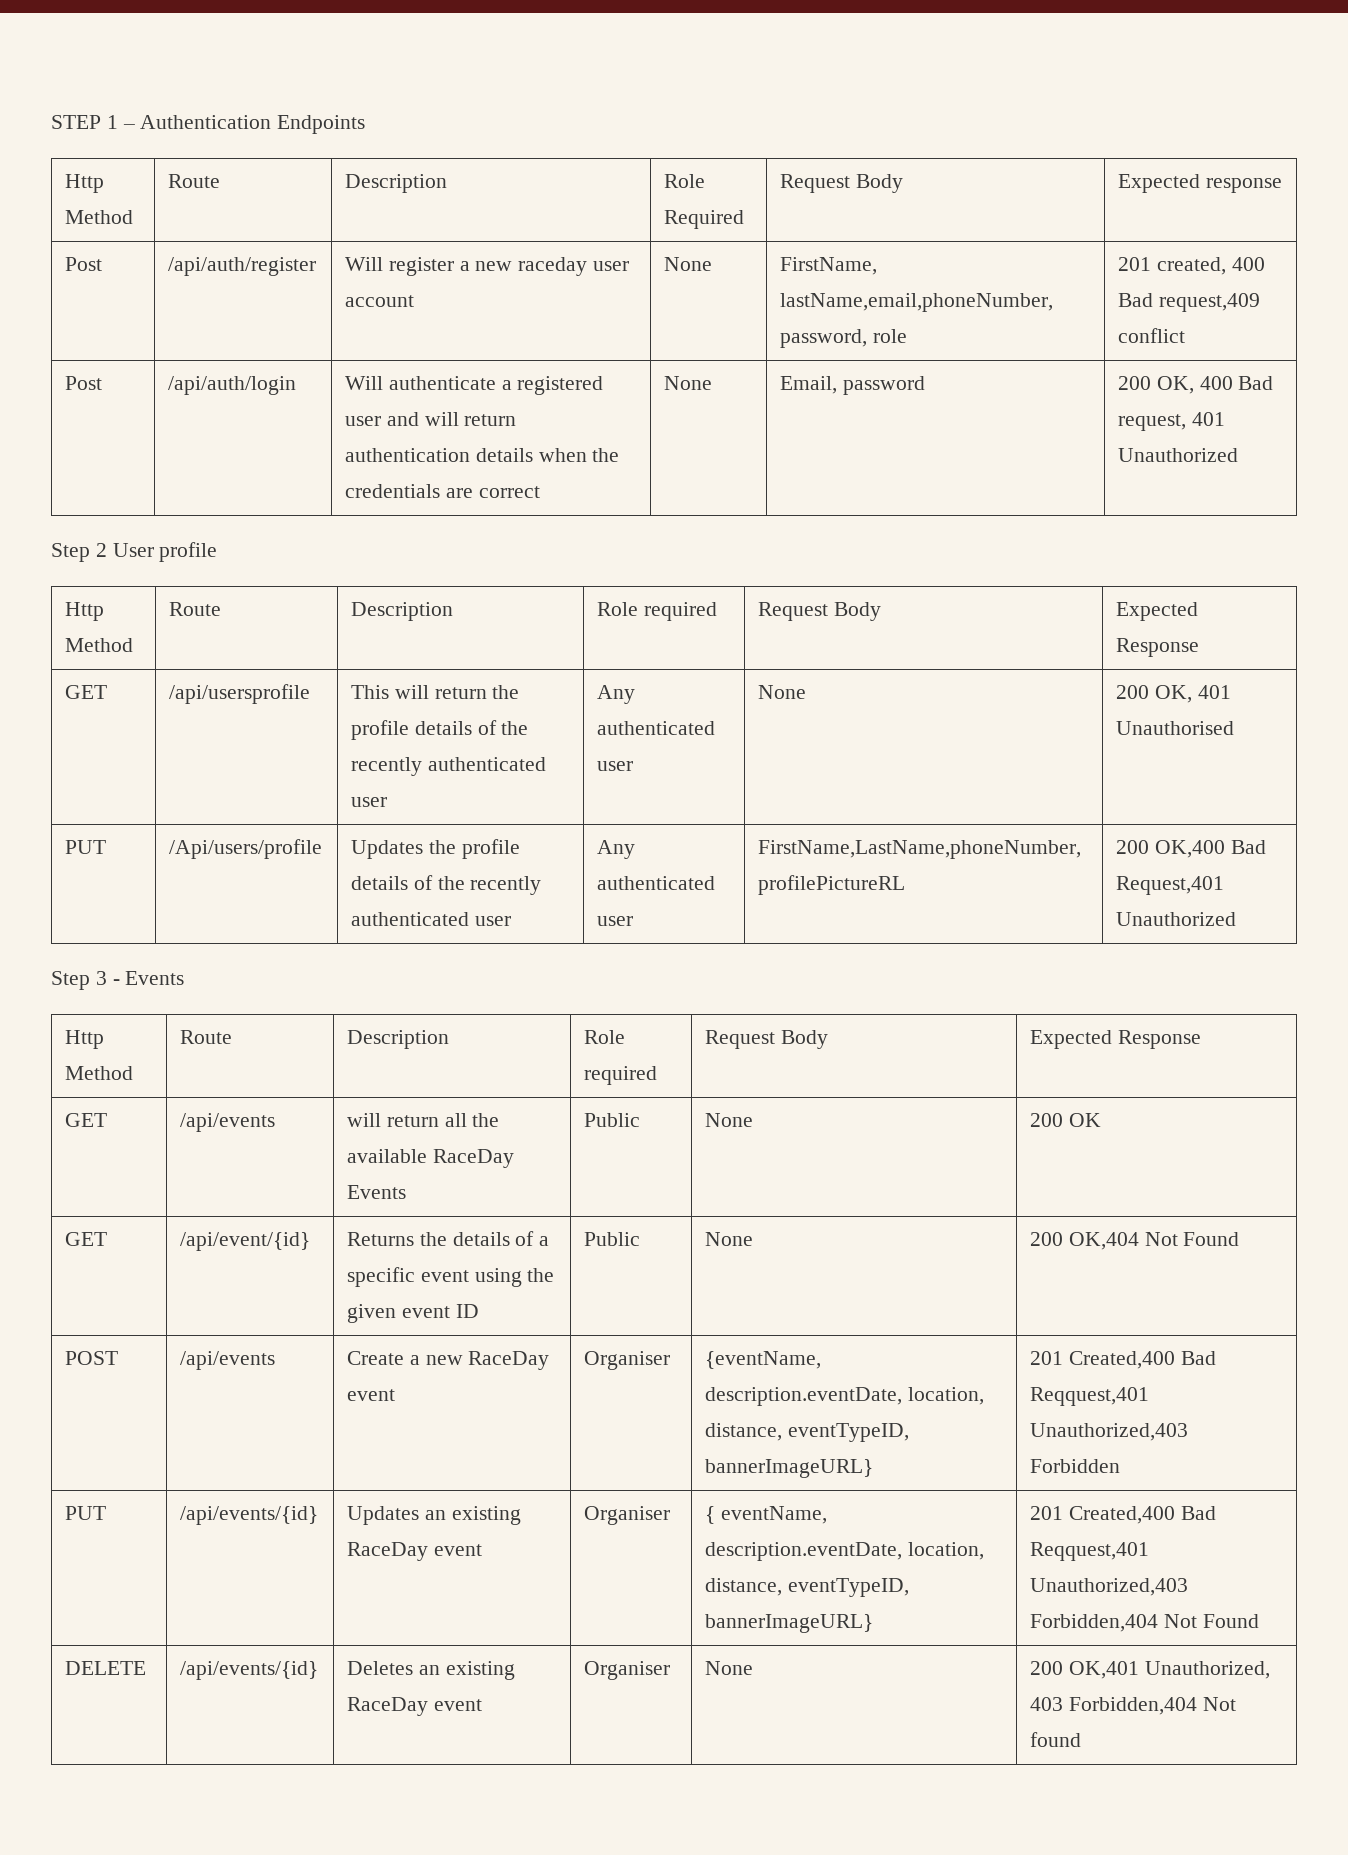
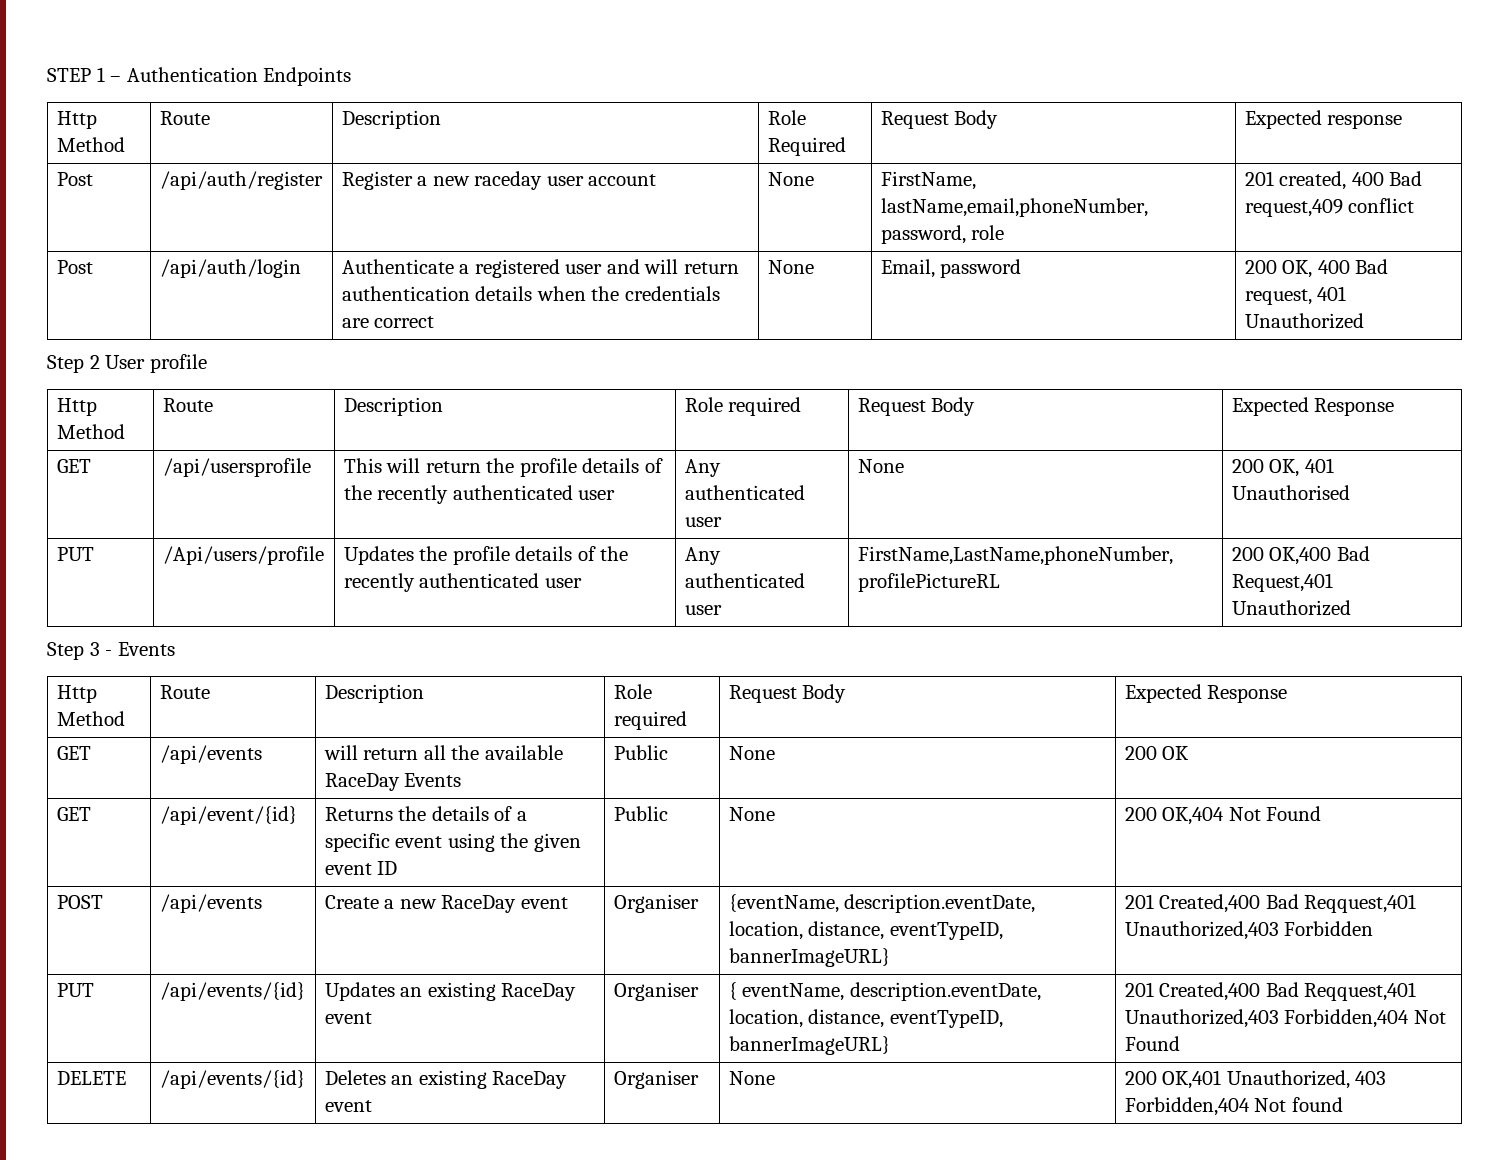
- Post | /api/auth/register | Will register a new raceday user account | None | FirstName, lastName,email,phoneNumber, password, role | 201 created, 400 Bad request,409 conflict
+ Post | /api/auth/register | Register a new raceday user account | None | FirstName, lastName,email,phoneNumber, password, role | 201 created, 400 Bad request,409 conflict
- Post | /api/auth/login | Will authenticate a registered user and will return authentication details when the credentials are correct | None | Email, password | 200 OK, 400 Bad request, 401 Unauthorized
+ Post | /api/auth/login | Authenticate a registered user and will return authentication details when the credentials are correct | None | Email, password | 200 OK, 400 Bad request, 401 Unauthorized

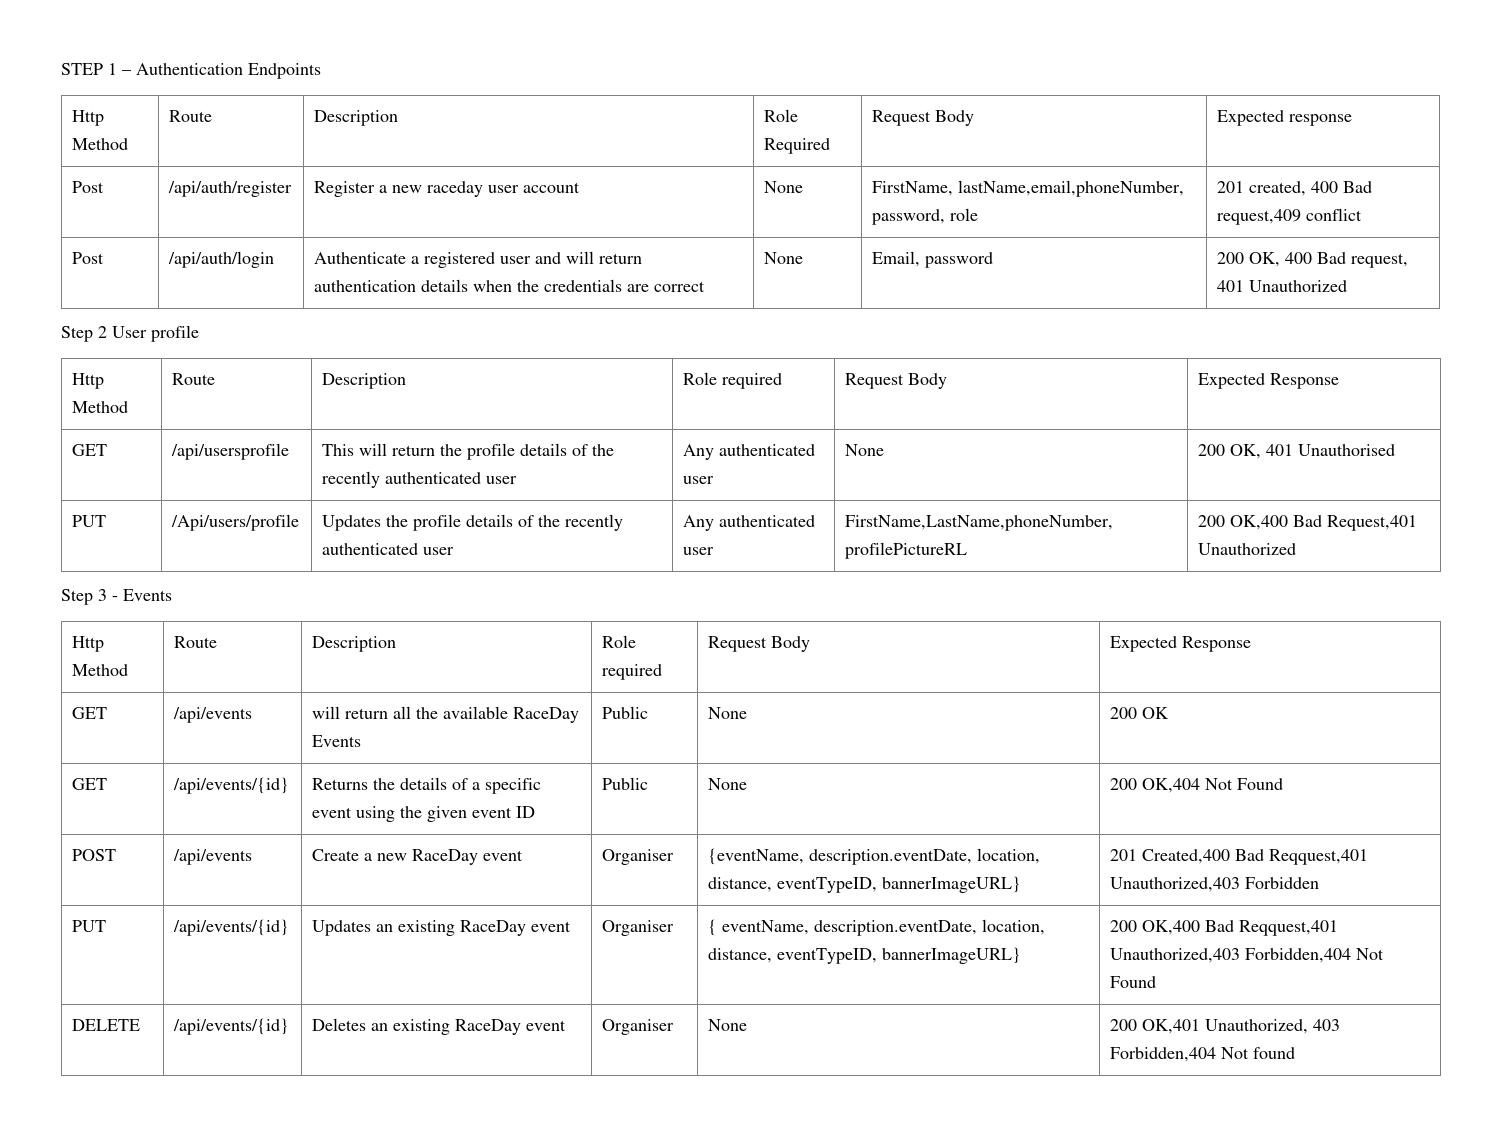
- GET | /api/event/{id} | Returns the details of a specific event using the given event ID | Public | None | 200 OK,404 Not Found
+ GET | /api/events/{id} | Returns the details of a specific event using the given event ID | Public | None | 200 OK,404 Not Found
- PUT | /api/events/{id} | Updates an existing RaceDay event | Organiser | { eventName, description.eventDate, location, distance, eventTypeID, bannerImageURL} | 201 Created,400 Bad Reqquest,401 Unauthorized,403 Forbidden,404 Not Found
+ PUT | /api/events/{id} | Updates an existing RaceDay event | Organiser | { eventName, description.eventDate, location, distance, eventTypeID, bannerImageURL} | 200 OK,400 Bad Reqquest,401 Unauthorized,403 Forbidden,404 Not Found

